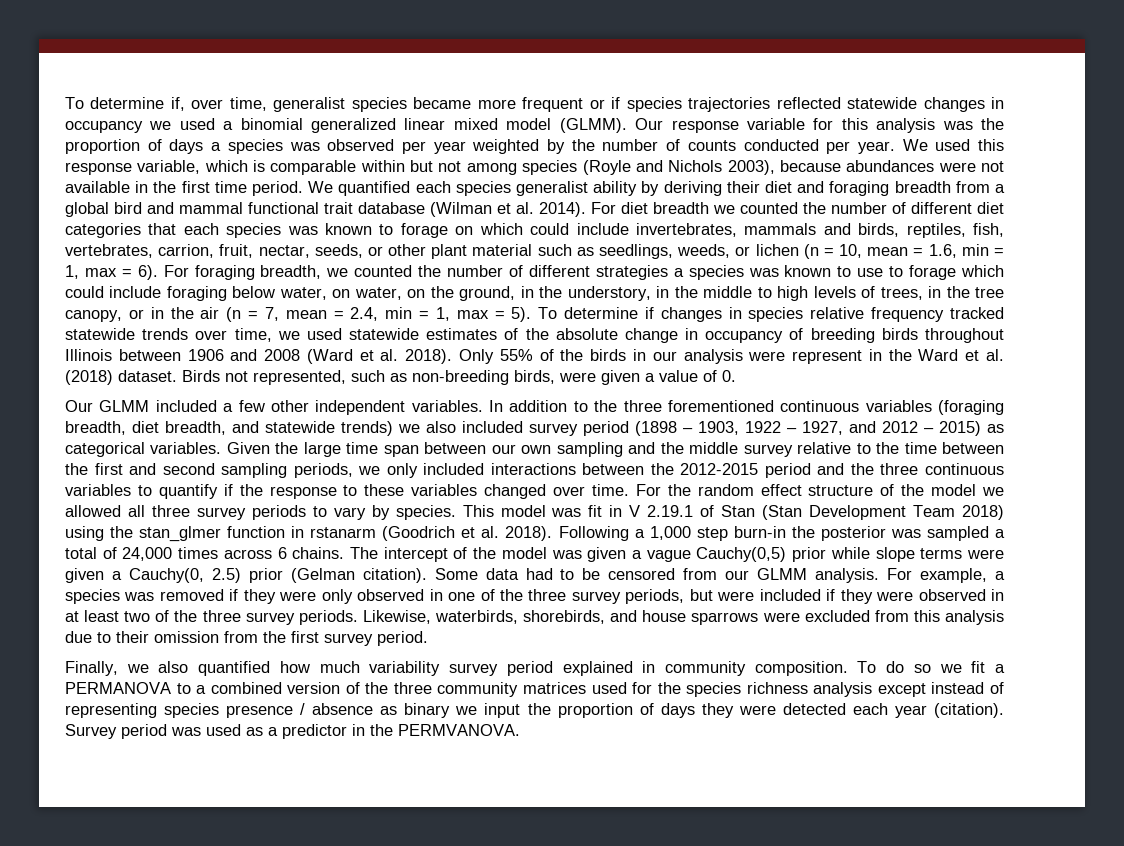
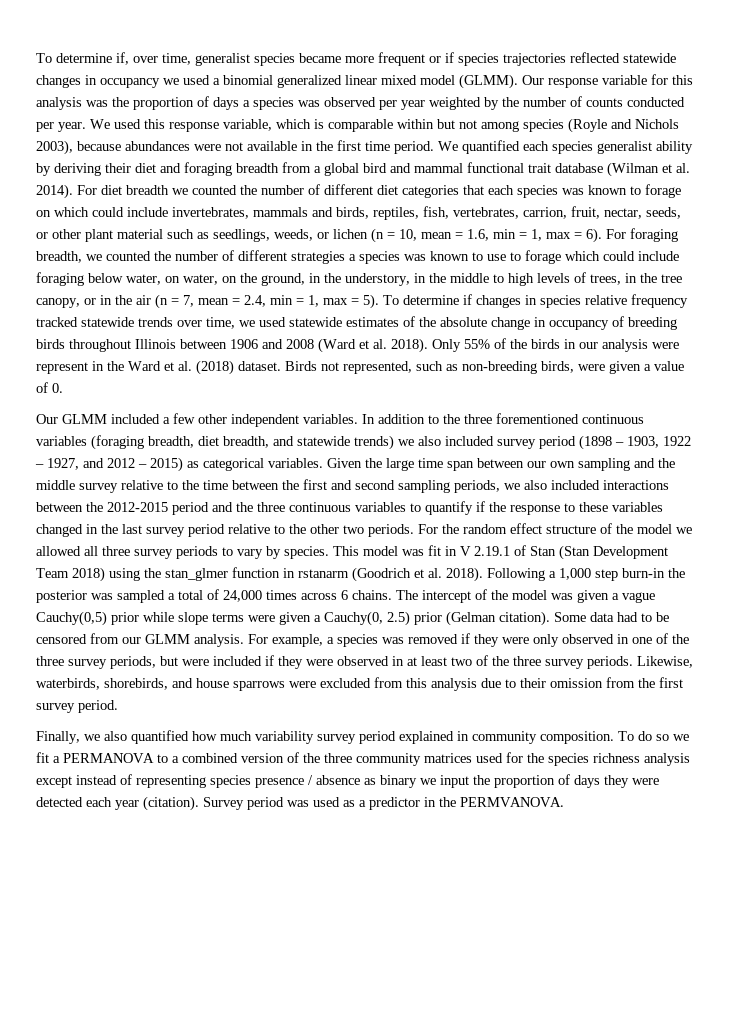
- Given the large time span between our own sampling and the middle survey relative to the time between the first and second sampling periods, we only included interactions between the 2012-2015 period and the three continuous variables to quantify if the response to these variables changed over time.
+ Given the large time span between our own sampling and the middle survey relative to the time between the first and second sampling periods, we also included interactions between the 2012-2015 period and the three continuous variables to quantify if the response to these variables changed in the last survey period relative to the other two periods.

